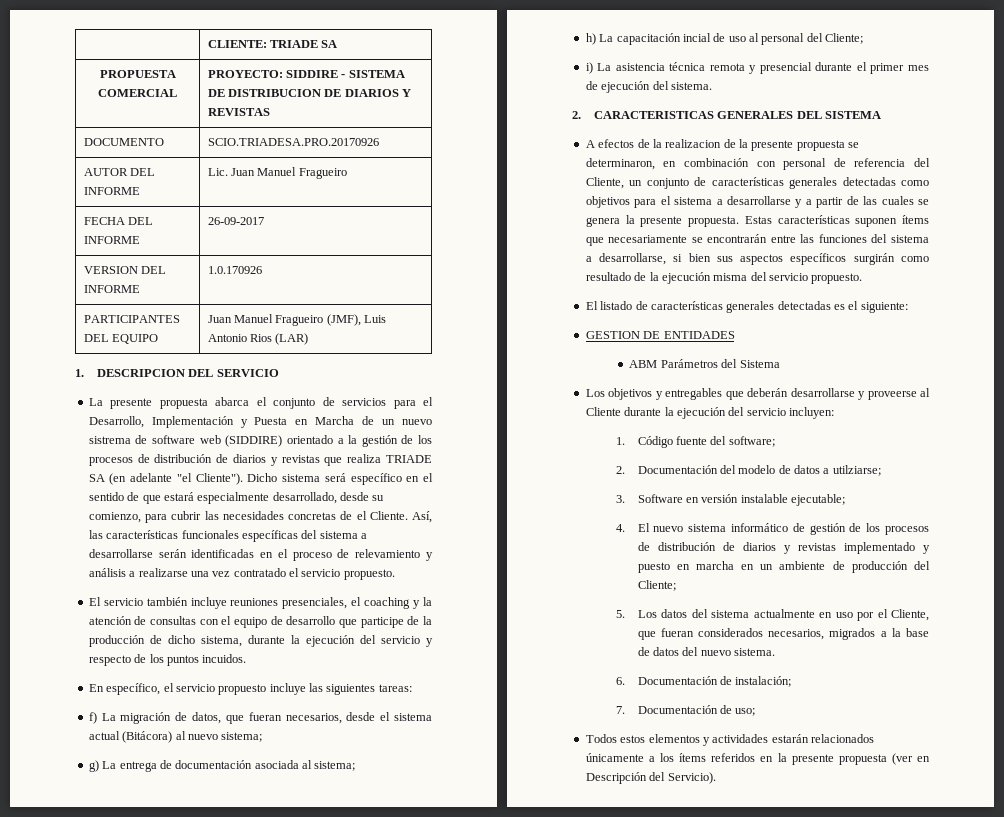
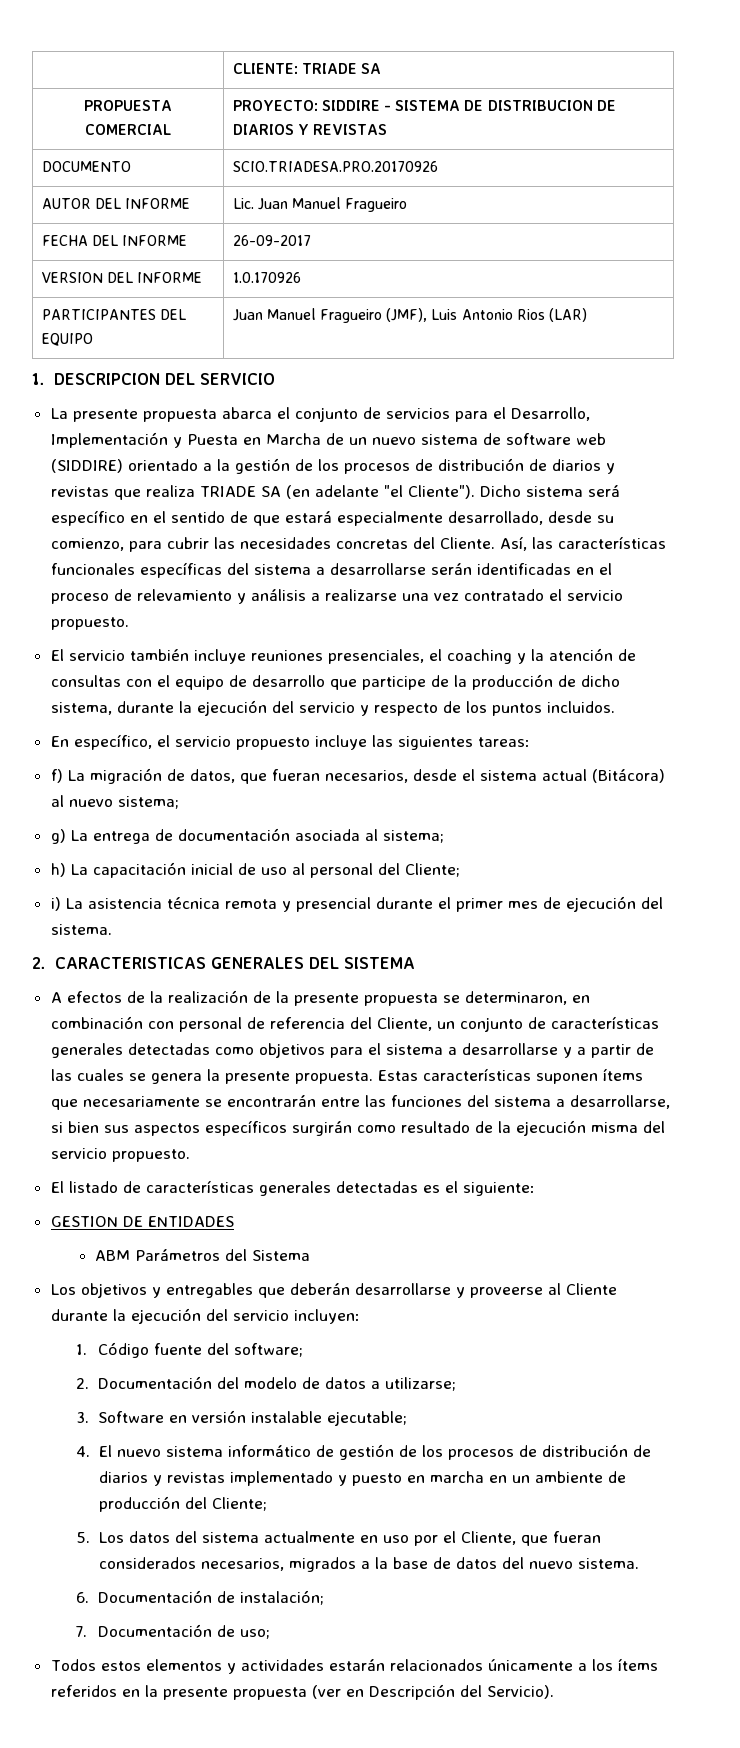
- La presente propuesta abarca el conjunto de servicios para el Desarrollo, Implementación y Puesta en Marcha de un nuevo sistrema de software web (SIDDIRE) orientado a la gestión de los procesos de distribución de diarios y revistas que realiza TRIADE SA (en adelante "el Cliente").
+ La presente propuesta abarca el conjunto de servicios para el Desarrollo, Implementación y Puesta en Marcha de un nuevo sistema de software web (SIDDIRE) orientado a la gestión de los procesos de distribución de diarios y revistas que realiza TRIADE SA (en adelante "el Cliente").
- Dicho sistema será específico en el sentido de que estará especialmente desarrollado, desde su comienzo, para cubrir las necesidades concretas de el Cliente.
+ Dicho sistema será específico en el sentido de que estará especialmente desarrollado, desde su comienzo, para cubrir las necesidades concretas del Cliente.
- El servicio también incluye reuniones presenciales, el coaching y la atención de consultas con el equipo de desarrollo que participe de la producción de dicho sistema, durante la ejecución del servicio y respecto de los puntos incuidos.
+ El servicio también incluye reuniones presenciales, el coaching y la atención de consultas con el equipo de desarrollo que participe de la producción de dicho sistema, durante la ejecución del servicio y respecto de los puntos incluidos.
- h) La capacitación incial de uso al personal del Cliente;
+ h) La capacitación inicial de uso al personal del Cliente;
- A efectos de la realizacion de la presente propuesta se determinaron, en combinación con personal de referencia del Cliente, un conjunto de características generales detectadas como objetivos para el sistema a desarrollarse y a partir de las cuales se genera la presente propuesta.
+ A efectos de la realización de la presente propuesta se determinaron, en combinación con personal de referencia del Cliente, un conjunto de características generales detectadas como objetivos para el sistema a desarrollarse y a partir de las cuales se genera la presente propuesta.
- 2. Documentación del modelo de datos a utilziarse;
+ 2. Documentación del modelo de datos a utilizarse;

